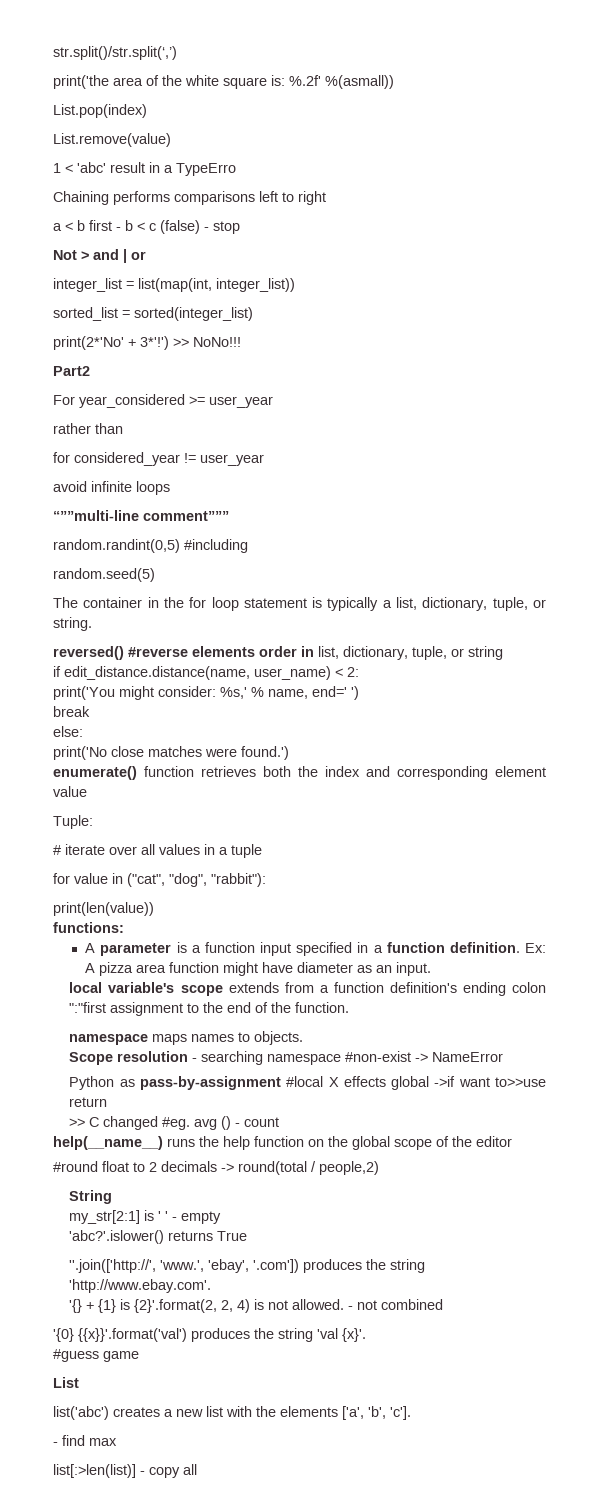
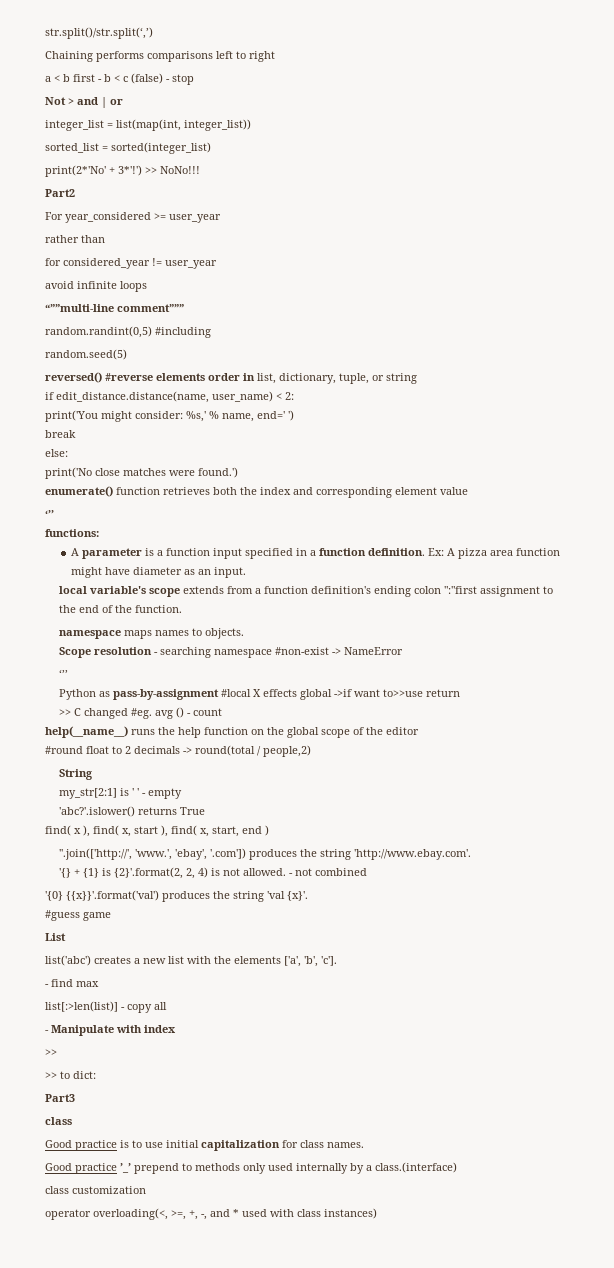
- print('the area of the white square is: %.2f' %(asmall))
- List.pop(index)
- List.remove(value)
- 1 < 'abc' result in a TypeErro
- The container in the for loop statement is typically a list, dictionary, tuple, or string.
  enumerate() function retrieves both the index and corresponding element value
- Tuple:
- # iterate over all values in a tuple
- for value in ("cat", "dog", "rabbit"):
- print(len(value))
+ ‘’’
  Scope resolution - searching namespace #non-exist -> NameError
+ ‘’’
+ find( x ), find( x, start ), find( x, start, end )
+ - Manipulate with index
+ >>
+ >> to dict:
+ Part3
+ class
+ Good practice is to use initial capitalization for class names.
+ Good practice ’_’ prepend to methods only used internally by a class.(interface)
+ class customization
+ operator overloading(<, >=, +, -, and * used with class instances)

